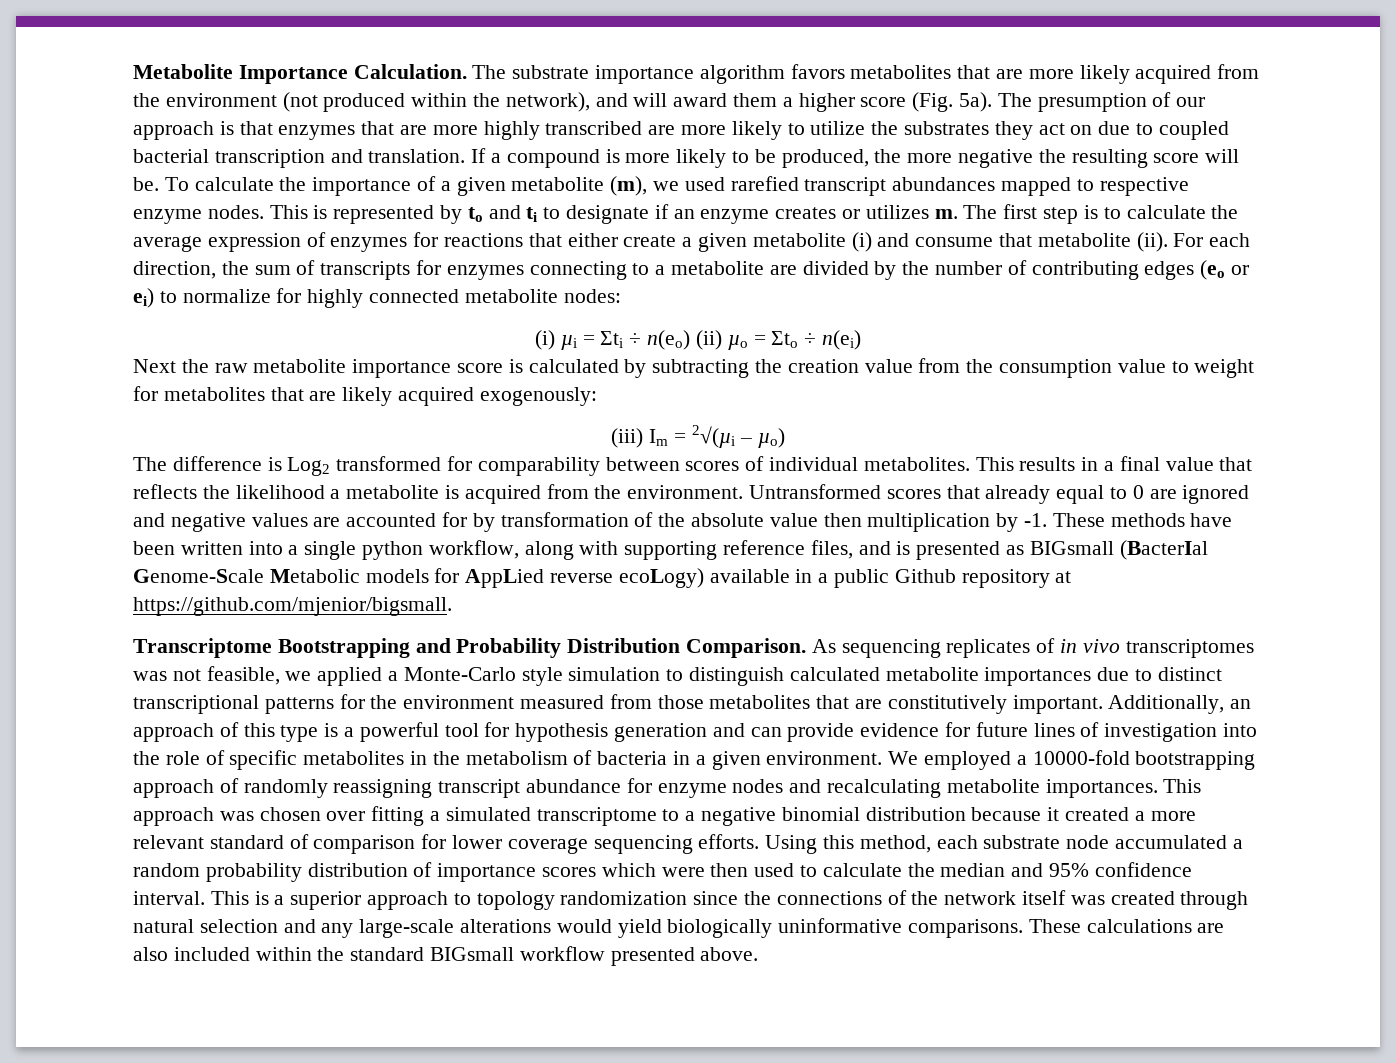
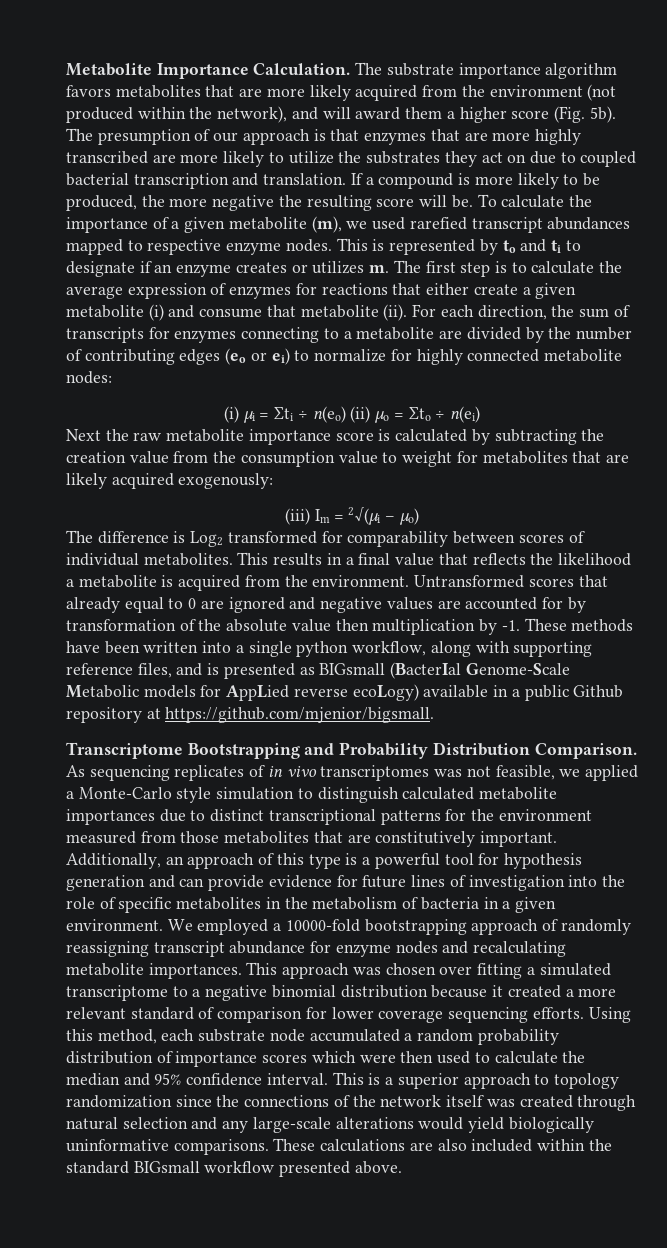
- The substrate importance algorithm favors metabolites that are more likely acquired from the environment (not produced within the network), and will award them a higher score (Fig. 5a).
+ The substrate importance algorithm favors metabolites that are more likely acquired from the environment (not produced within the network), and will award them a higher score (Fig. 5b).

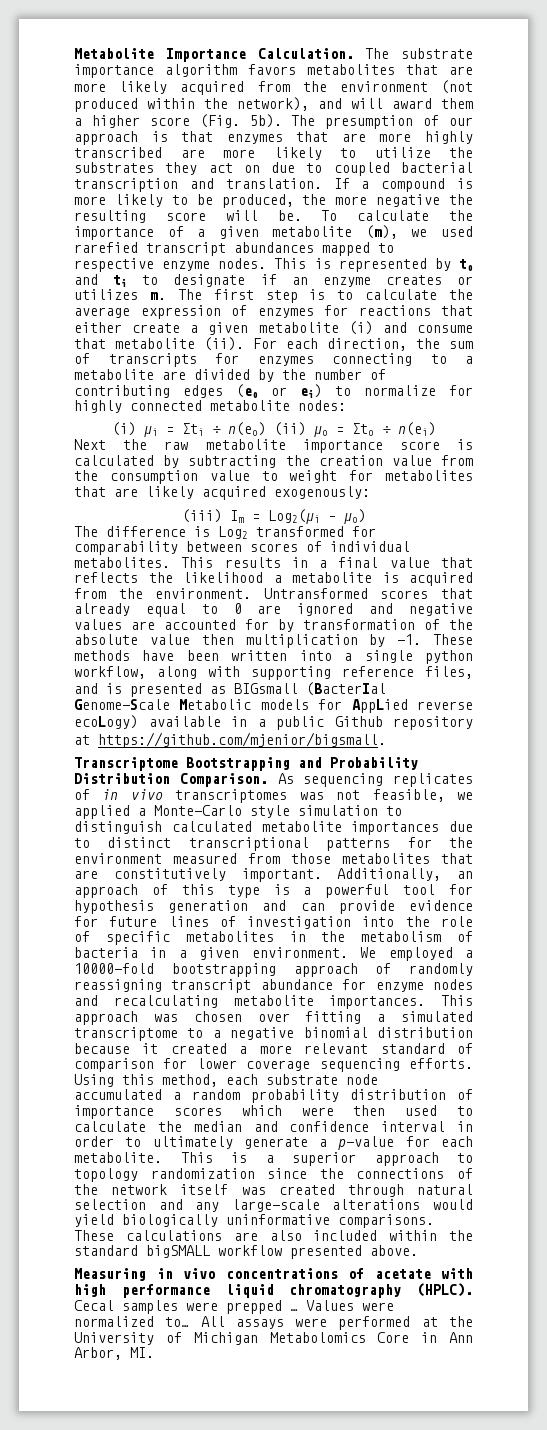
- (iii) Im = 2√(µi – µo)
+ (iii) Im = Log2(µi – µo)
- Using this method, each substrate node accumulated a random probability distribution of importance scores which were then used to calculate the median and 95% confidence interval.
+ Using this method, each substrate node accumulated a random probability distribution of importance scores which were then used to calculate the median and confidence interval in order to ultimately generate a p-value for each metabolite.
- These calculations are also included within the standard BIGsmall workflow presented above.
+ These calculations are also included within the standard bigSMALL workflow presented above.
+ Measuring in vivo concentrations of acetate with high performance liquid chromatography (HPLC). Cecal samples were prepped … Values were normalized to… All assays were performed at the University of Michigan Metabolomics Core in Ann Arbor, MI.

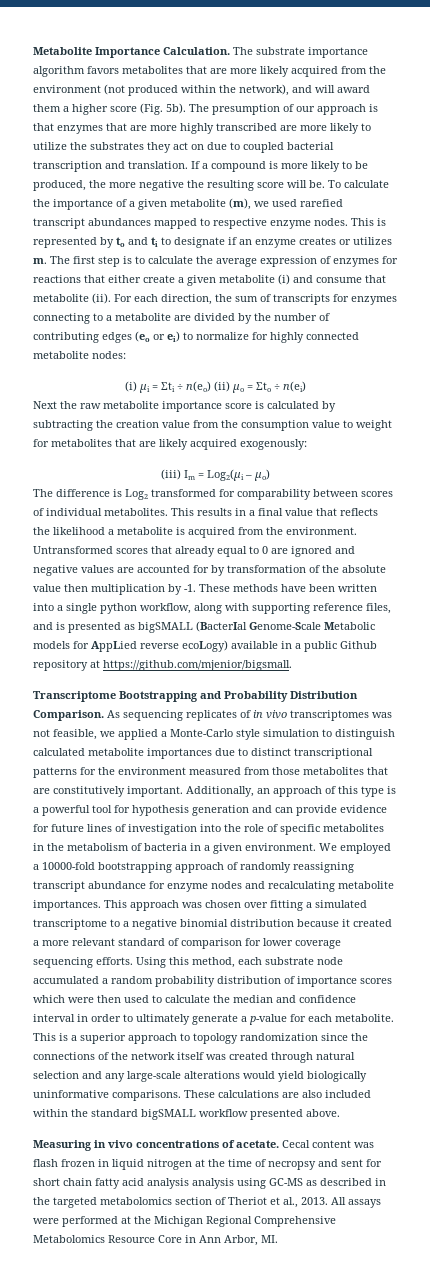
- These methods have been written into a single python workflow, along with supporting reference files, and is presented as BIGsmall (BacterIal Genome-Scale Metabolic models for AppLied reverse ecoLogy) available in a public Github repository at https://github.com/mjenior/bigsmall.
+ These methods have been written into a single python workflow, along with supporting reference files, and is presented as bigSMALL (BacterIal Genome-Scale Metabolic models for AppLied reverse ecoLogy) available in a public Github repository at https://github.com/mjenior/bigsmall.
- Measuring in vivo concentrations of acetate with high performance liquid chromatography (HPLC). Cecal samples were prepped … Values were normalized to…
+ Measuring in vivo concentrations of acetate. Cecal content was flash frozen in liquid nitrogen at the time of necropsy and sent for short chain fatty acid analysis analysis using GC-MS as described in the targeted metabolomics section of Theriot et al., 2013.
- All assays were performed at the University of Michigan Metabolomics Core in Ann Arbor, MI.
+ All assays were performed at the Michigan Regional Comprehensive Metabolomics Resource Core in Ann Arbor, MI.

